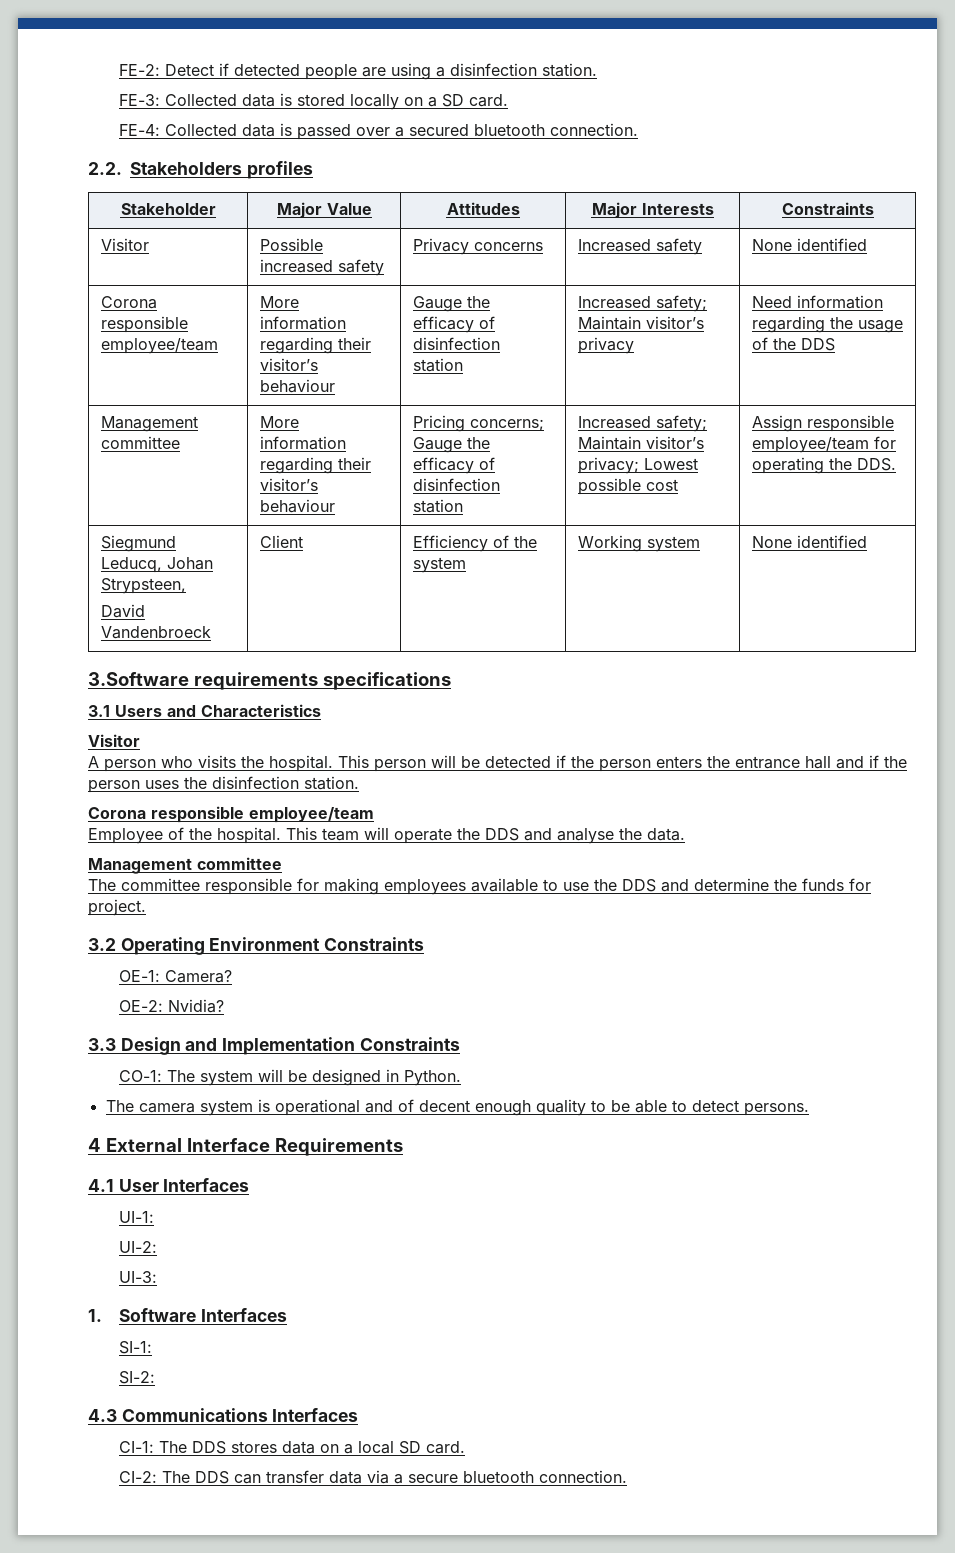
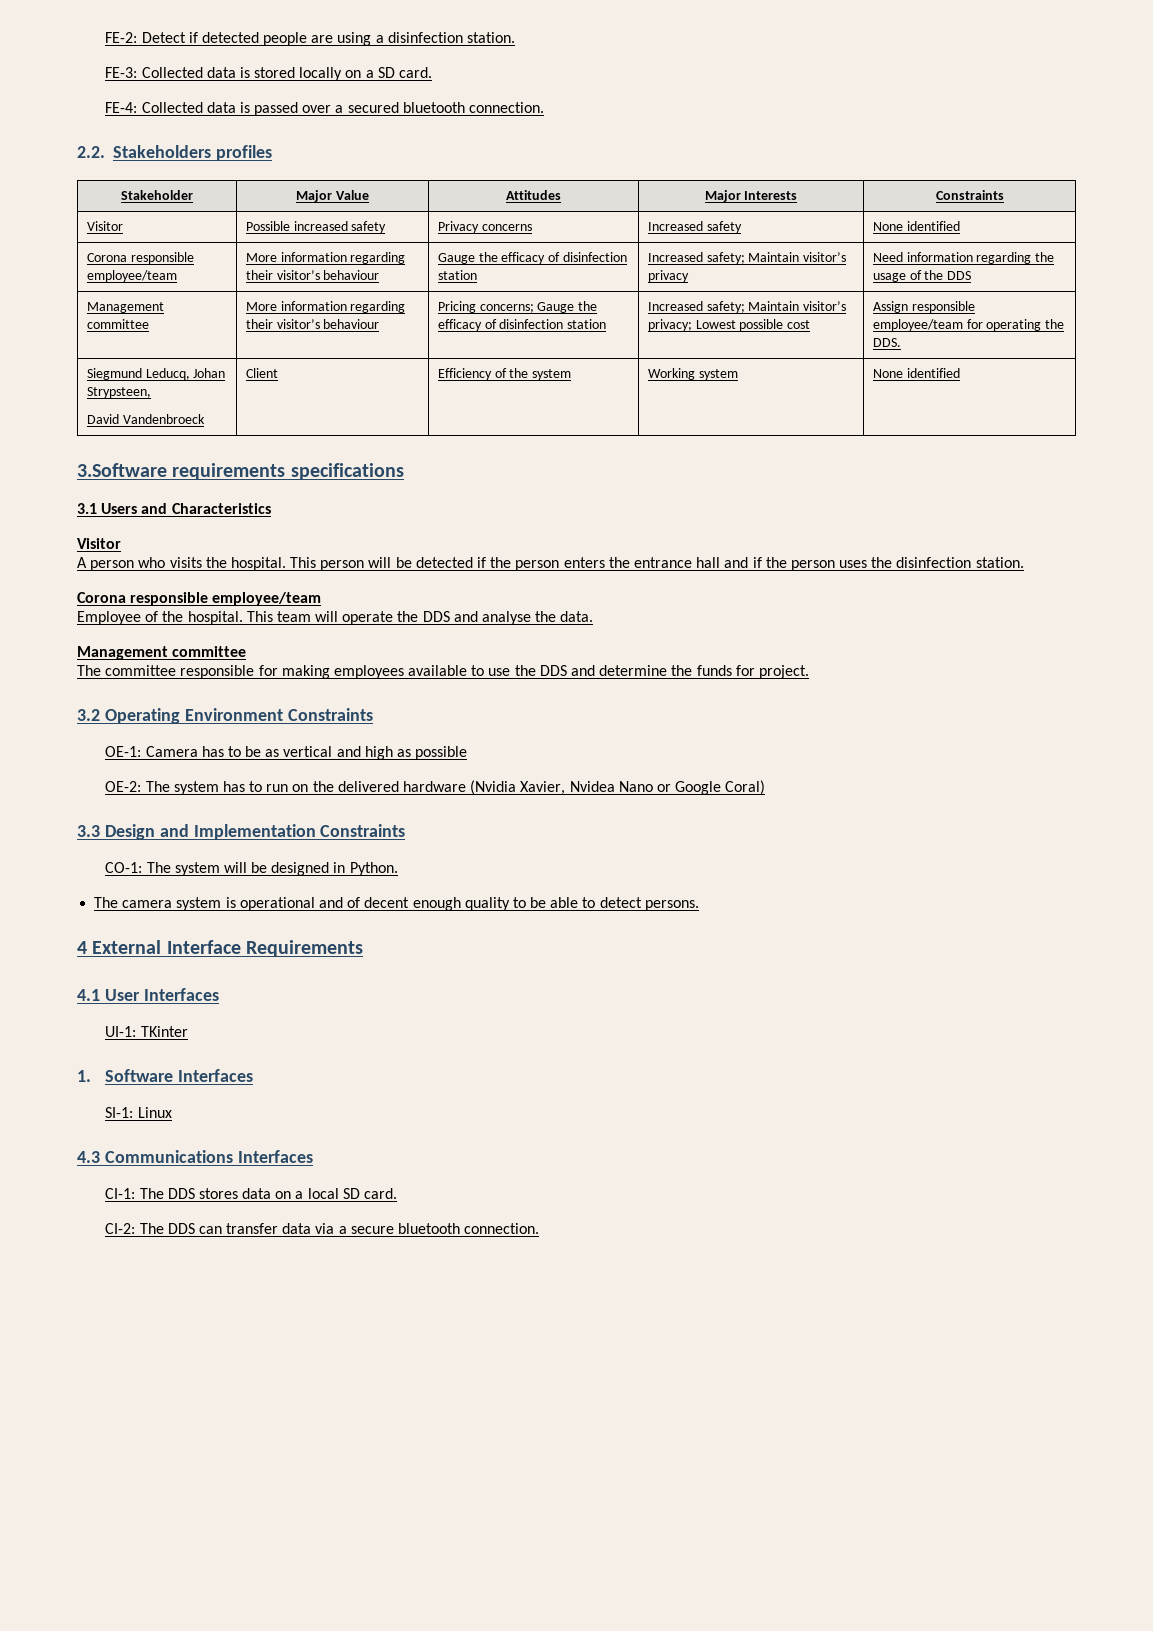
- OE-1: Camera?
- OE-2: Nvidia?
+ OE-1: Camera has to be as vertical and high as possible
+ OE-2: The system has to run on the delivered hardware (Nvidia Xavier, Nvidea Nano or Google Coral)
- UI-1:
- UI-2:
- UI-3:
+ UI-1: TKinter
- SI-1:
- SI-2:
+ SI-1: Linux

